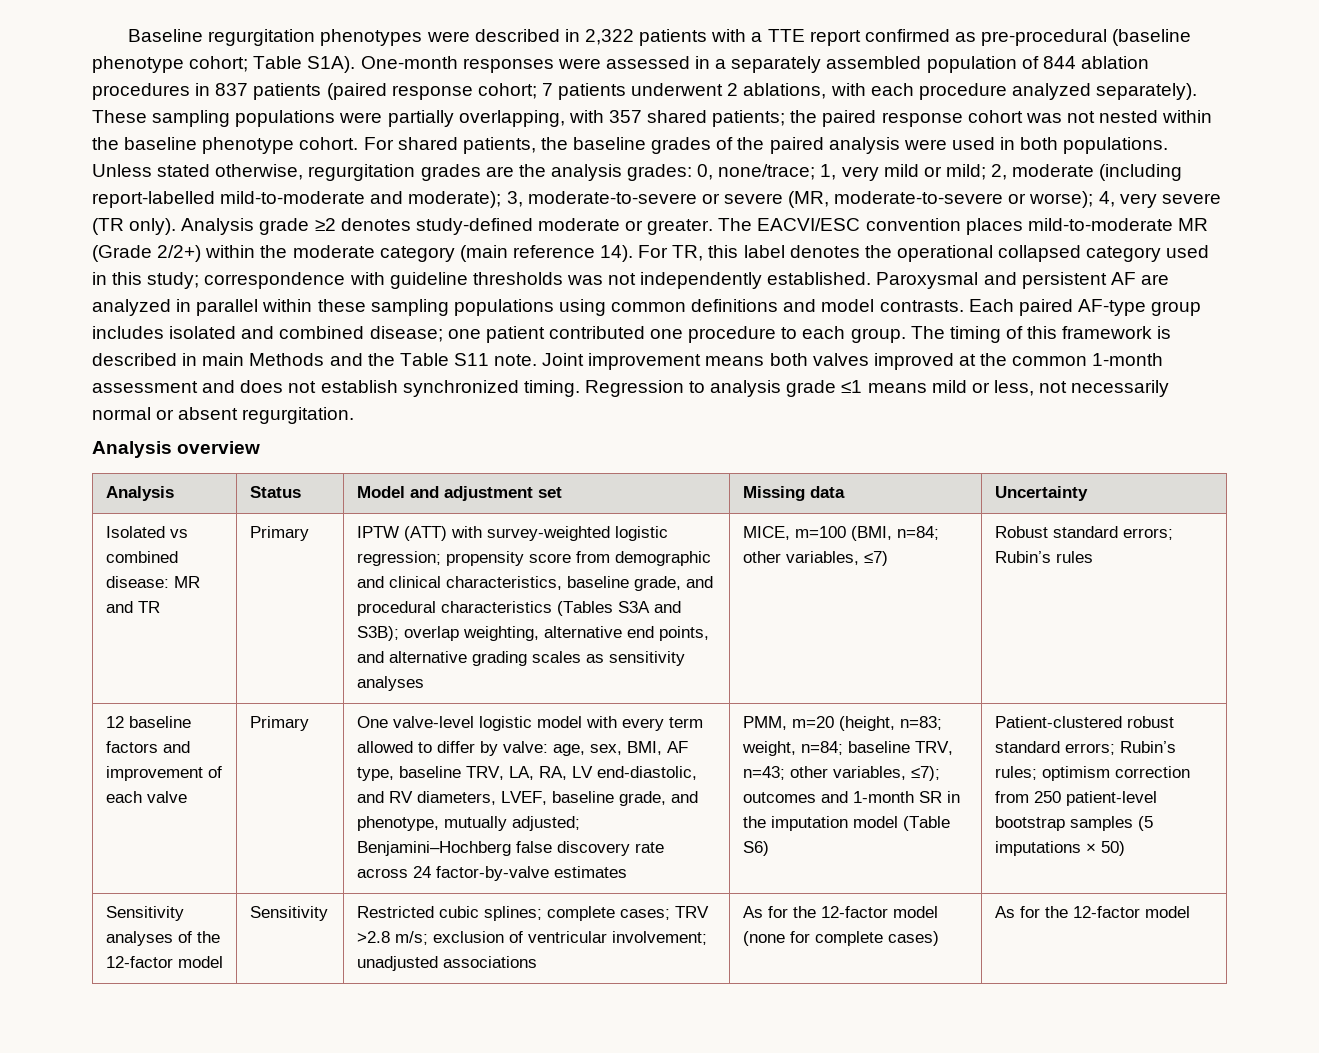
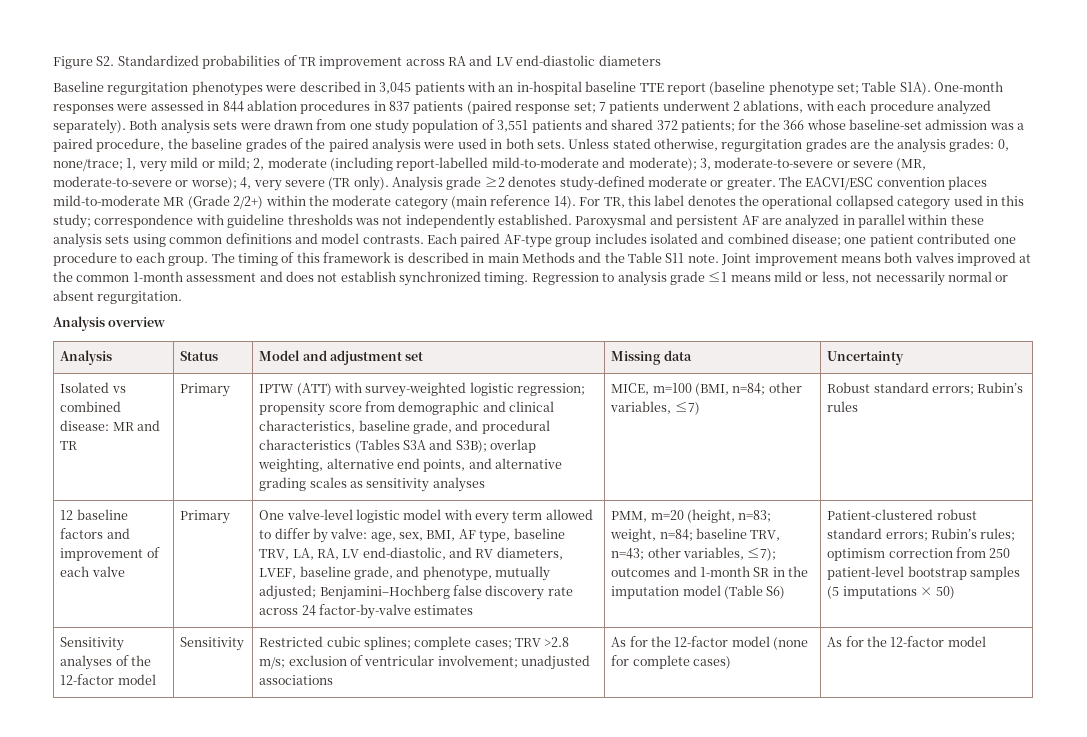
+ Figure S2. Standardized probabilities of TR improvement across RA and LV end-diastolic diameters
- Baseline regurgitation phenotypes were described in 2,322 patients with a TTE report confirmed as pre-procedural (baseline phenotype cohort; Table S1A).
+ Baseline regurgitation phenotypes were described in 3,045 patients with an in-hospital baseline TTE report (baseline phenotype set; Table S1A).
- One-month responses were assessed in a separately assembled population of 844 ablation procedures in 837 patients (paired response cohort; 7 patients underwent 2 ablations, with each procedure analyzed separately).
+ One-month responses were assessed in 844 ablation procedures in 837 patients (paired response set; 7 patients underwent 2 ablations, with each procedure analyzed separately).
- These sampling populations were partially overlapping, with 357 shared patients; the paired response cohort was not nested within the baseline phenotype cohort. For shared patients, the baseline grades of the paired analysis were used in both populations.
+ Both analysis sets were drawn from one study population of 3,551 patients and shared 372 patients; for the 366 whose baseline-set admission was a paired procedure, the baseline grades of the paired analysis were used in both sets.
- Paroxysmal and persistent AF are analyzed in parallel within these sampling populations using common definitions and model contrasts.
+ Paroxysmal and persistent AF are analyzed in parallel within these analysis sets using common definitions and model contrasts.

